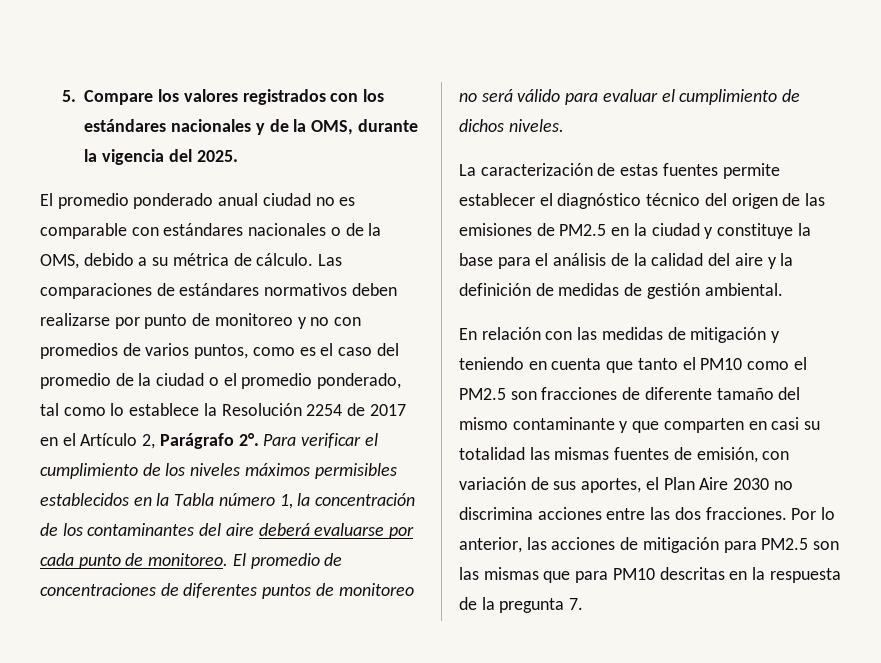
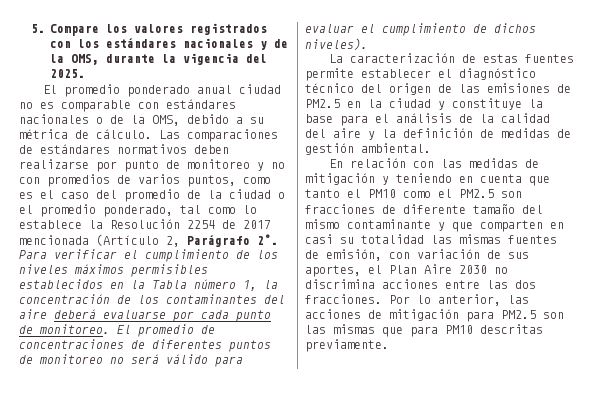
- Las comparaciones de estándares normativos deben realizarse por punto de monitoreo y no con promedios de varios puntos, como es el caso del promedio de la ciudad o el promedio ponderado, tal como lo establece la Resolución 2254 de 2017 en el Artículo 2, Parágrafo 2°.
+ Las comparaciones de estándares normativos deben realizarse por punto de monitoreo y no con promedios de varios puntos, como es el caso del promedio de la ciudad o el promedio ponderado, tal como lo establece la Resolución 2254 de 2017 mencionada (Artículo 2, Parágrafo 2°.
- El promedio de concentraciones de diferentes puntos de monitoreo no será válido para evaluar el cumplimiento de dichos niveles.
+ El promedio de concentraciones de diferentes puntos de monitoreo no será válido para evaluar el cumplimiento de dichos niveles).
- Por lo anterior, las acciones de mitigación para PM2.5 son las mismas que para PM10 descritas en la respuesta de la pregunta 7.
+ Por lo anterior, las acciones de mitigación para PM2.5 son las mismas que para PM10 descritas previamente.

